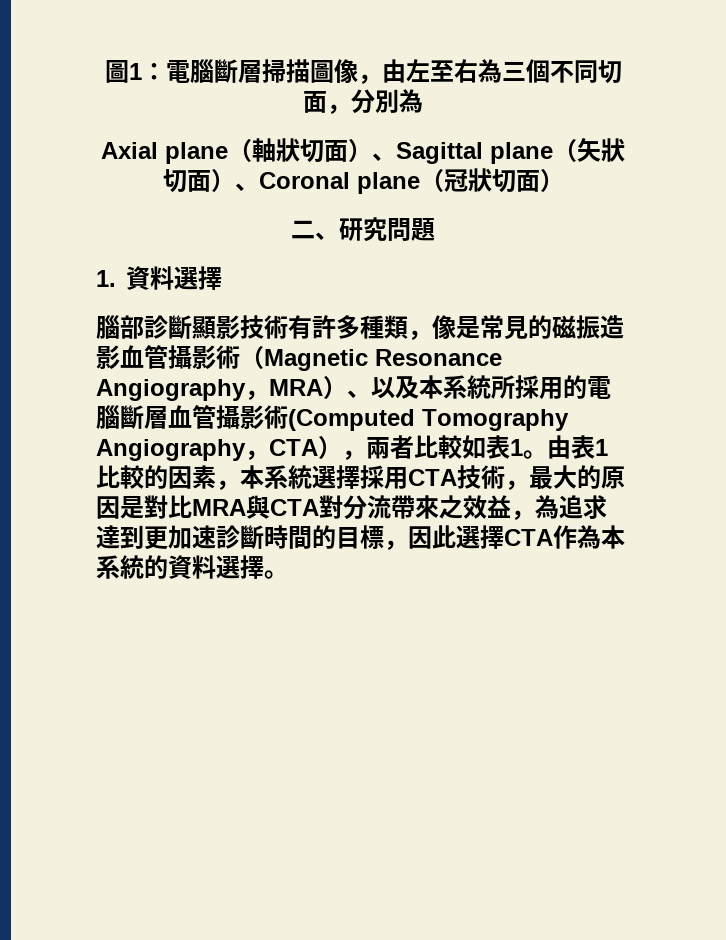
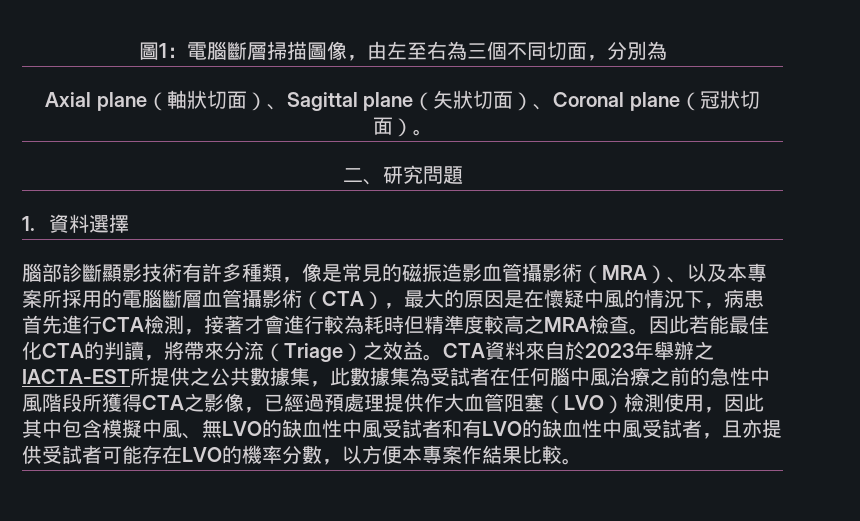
- Axial plane（軸狀切面）、Sagittal plane（矢狀切面）、Coronal plane（冠狀切面）
+ Axial plane（軸狀切面）、Sagittal plane（矢狀切面）、Coronal plane（冠狀切面）。
- 腦部診斷顯影技術有許多種類，像是常見的磁振造影血管攝影術（Magnetic Resonance Angiography，MRA）、以及本系統所採用的電腦斷層血管攝影術(Computed Tomography Angiography，CTA），兩者比較如表1。由表1比較的因素，本系統選擇採用CTA技術，最大的原因是對比MRA與CTA對分流帶來之效益，為追求達到更加速診斷時間的目標，因此選擇CTA作為本系統的資料選擇。
+ 腦部診斷顯影技術有許多種類，像是常見的磁振造影血管攝影術（MRA）、以及本專案所採用的電腦斷層血管攝影術（CTA），最大的原因是在懷疑中風的情況下，病患首先進行CTA檢測，接著才會進行較為耗時但精準度較高之MRA檢查。因此若能最佳化CTA的判讀，將帶來分流（Triage）之效益。CTA資料來自於2023年舉辦之IACTA-EST所提供之公共數據集，此數據集為受試者在任何腦中風治療之前的急性中風階段所獲得CTA之影像，已經過預處理提供作大血管阻塞（LVO）檢測使用，因此其中包含模擬中風、無LVO的缺血性中風受試者和有LVO的缺血性中風受試者，且亦提供受試者可能存在LVO的機率分數，以方便本專案作結果比較。

